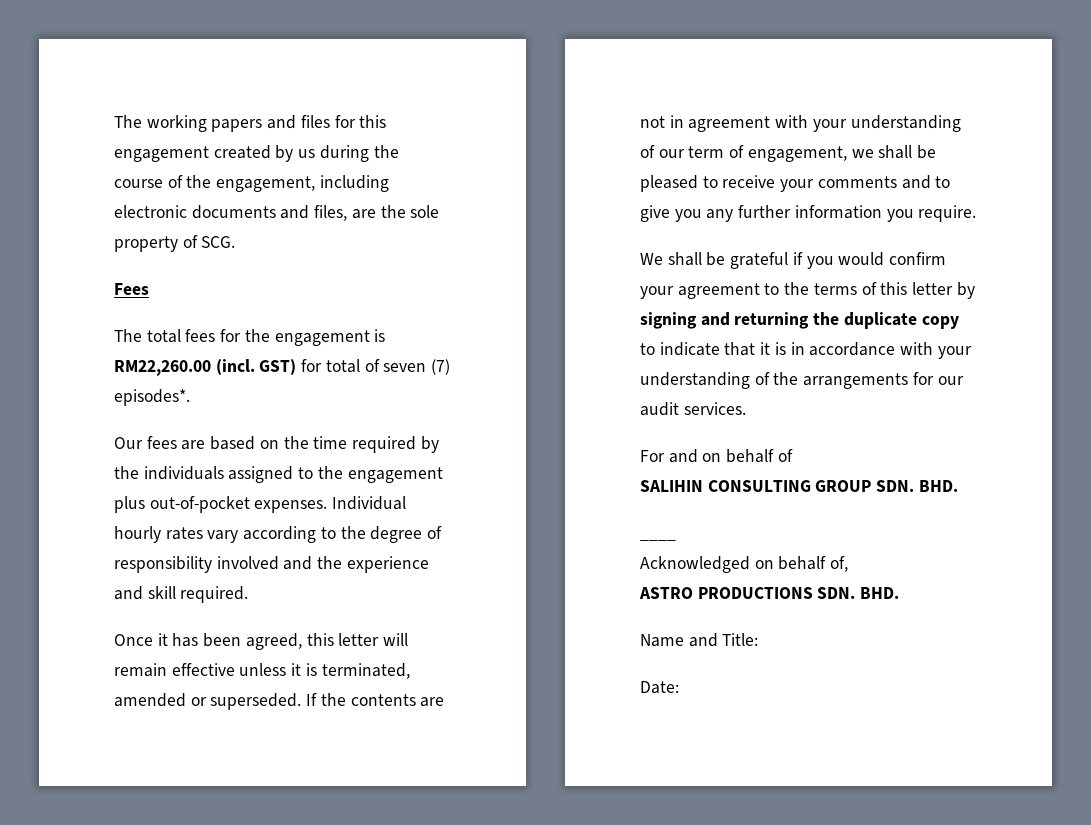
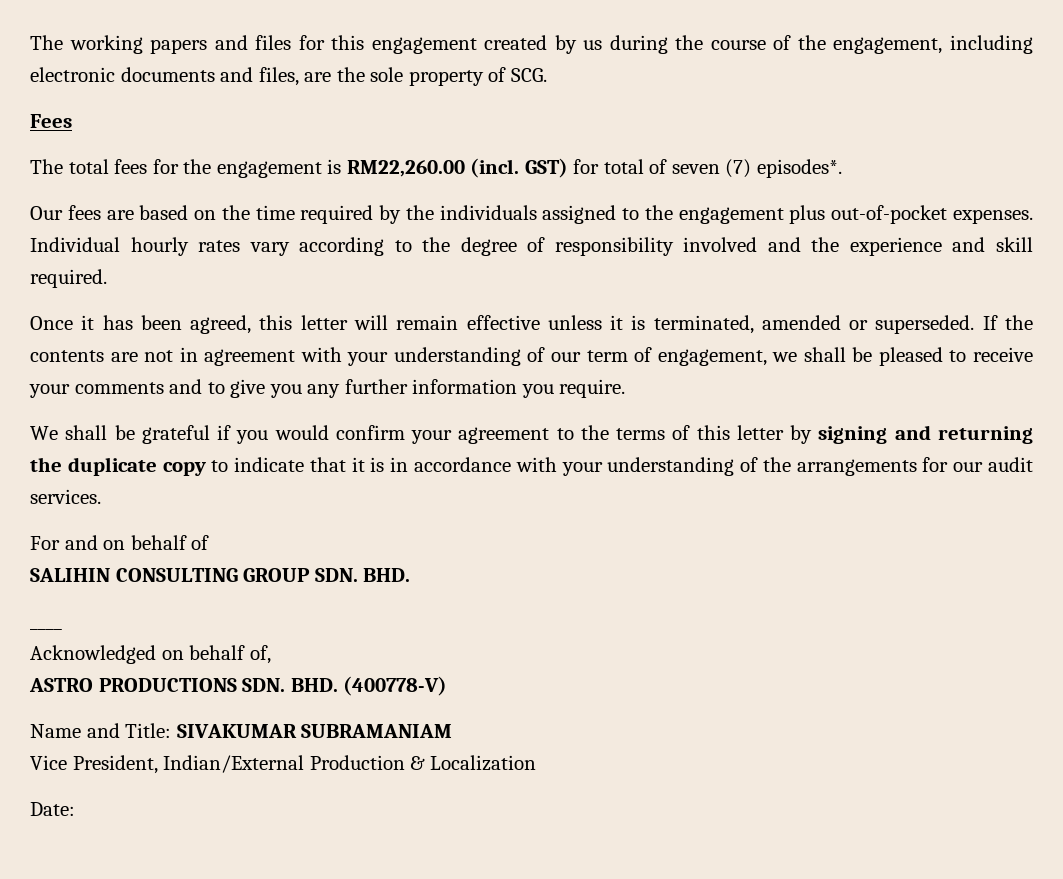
- ASTRO PRODUCTIONS SDN. BHD.
+ ASTRO PRODUCTIONS SDN. BHD. (400778-V)
- Name and Title:
+ Name and Title: SIVAKUMAR SUBRAMANIAM
+ Vice President, Indian/External Production & Localization

